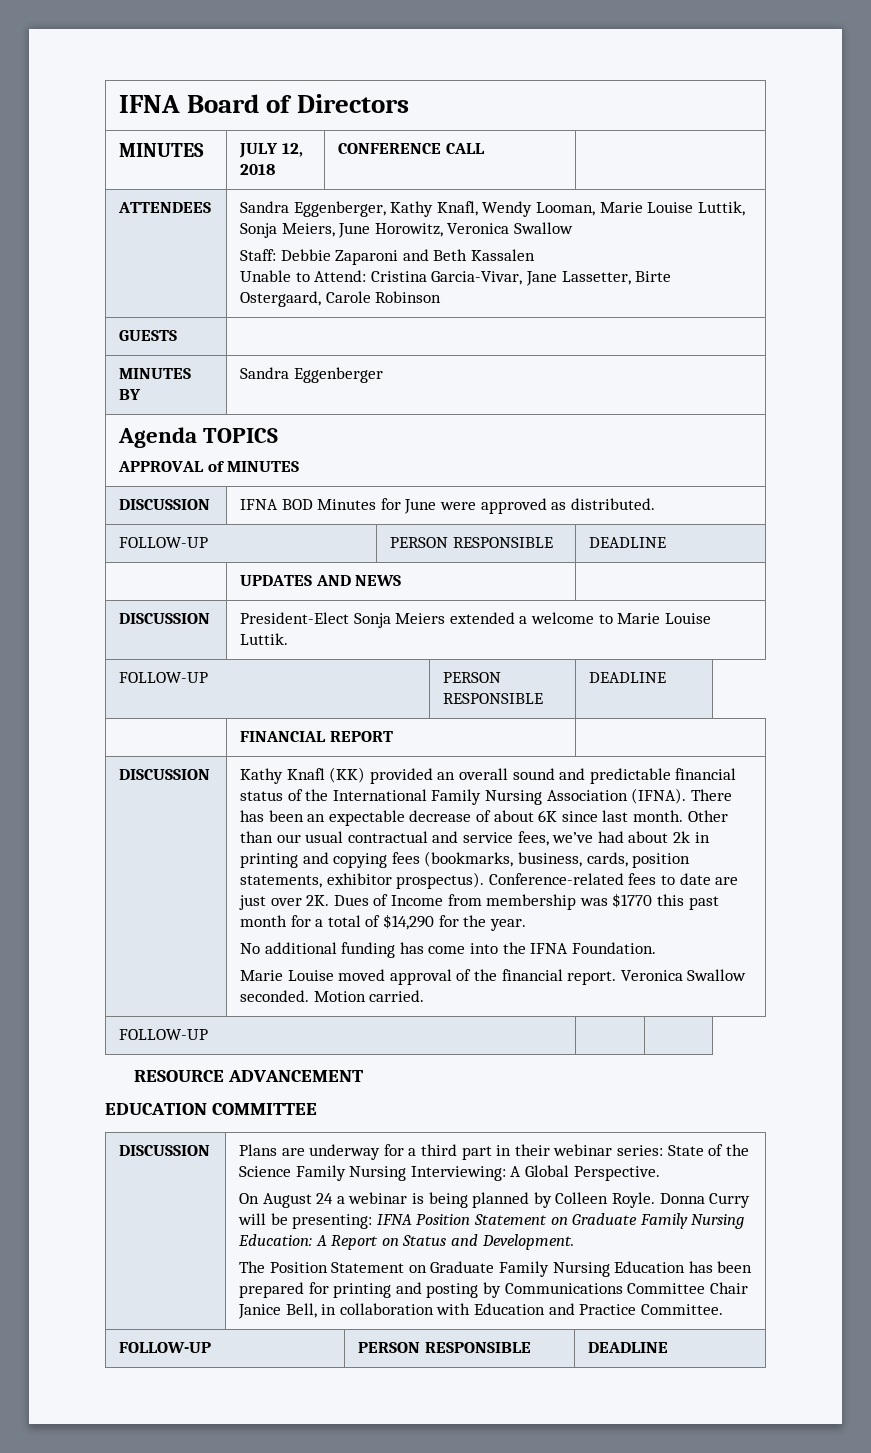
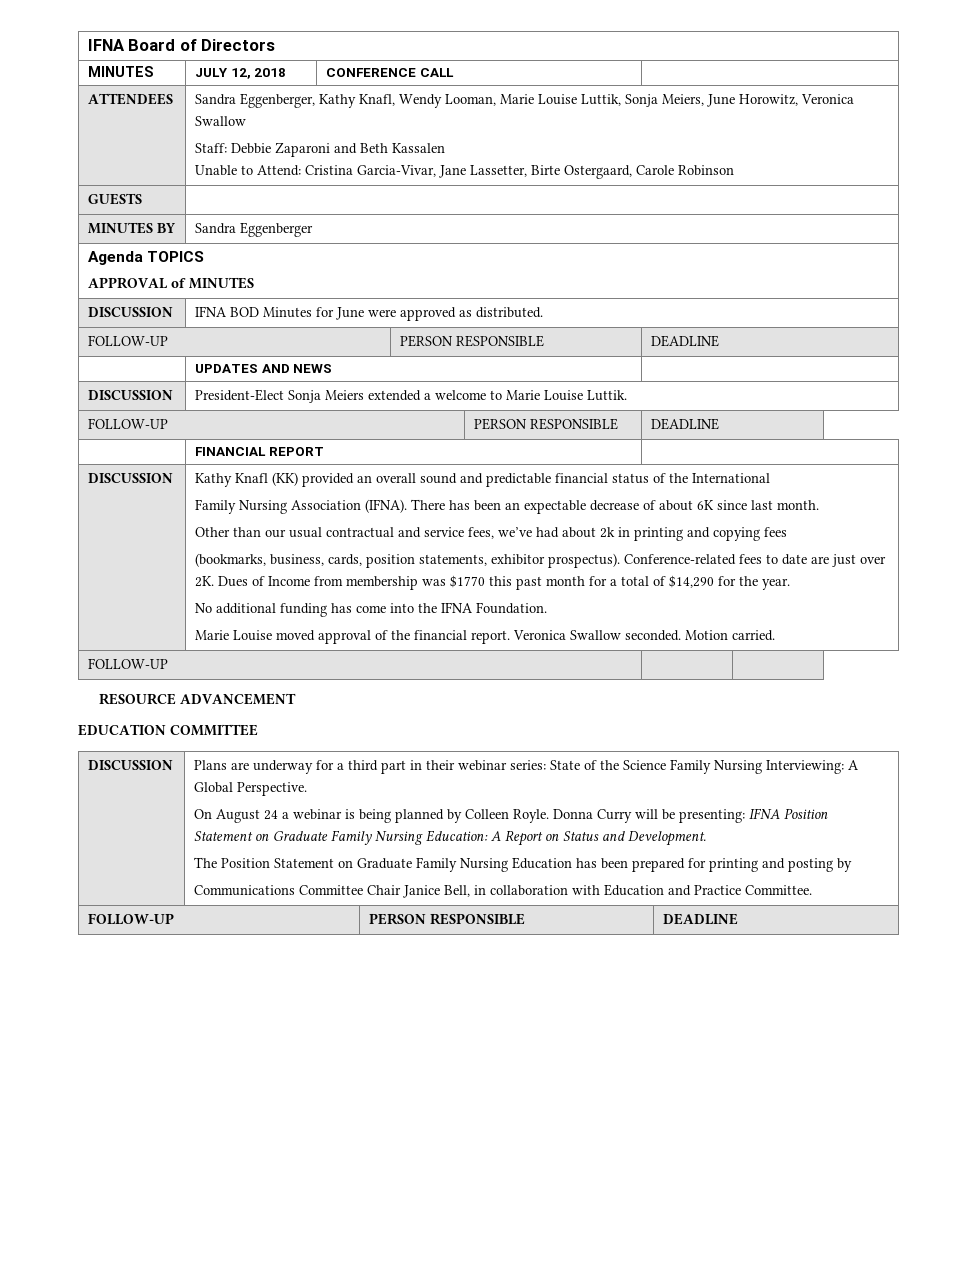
- Kathy Knafl (KK) provided an overall sound and predictable financial status of the International Family Nursing Association (IFNA).
+ Kathy Knafl (KK) provided an overall sound and predictable financial status of the International
+ Family Nursing Association (IFNA).
- There has been an expectable decrease of about 6K since last month. Other than our usual contractual and service fees, we’ve had about 2k in printing and copying fees (bookmarks, business, cards, position statements, exhibitor prospectus).
+ There has been an expectable decrease of about 6K since last month.
+ Other than our usual contractual and service fees, we’ve had about 2k in printing and copying fees
+ (bookmarks, business, cards, position statements, exhibitor prospectus).
- The Position Statement on Graduate Family Nursing Education has been prepared for printing and posting by Communications Committee Chair Janice Bell, in collaboration with Education and Practice Committee.
+ The Position Statement on Graduate Family Nursing Education has been prepared for printing and posting by
+ Communications Committee Chair Janice Bell, in collaboration with Education and Practice Committee.

